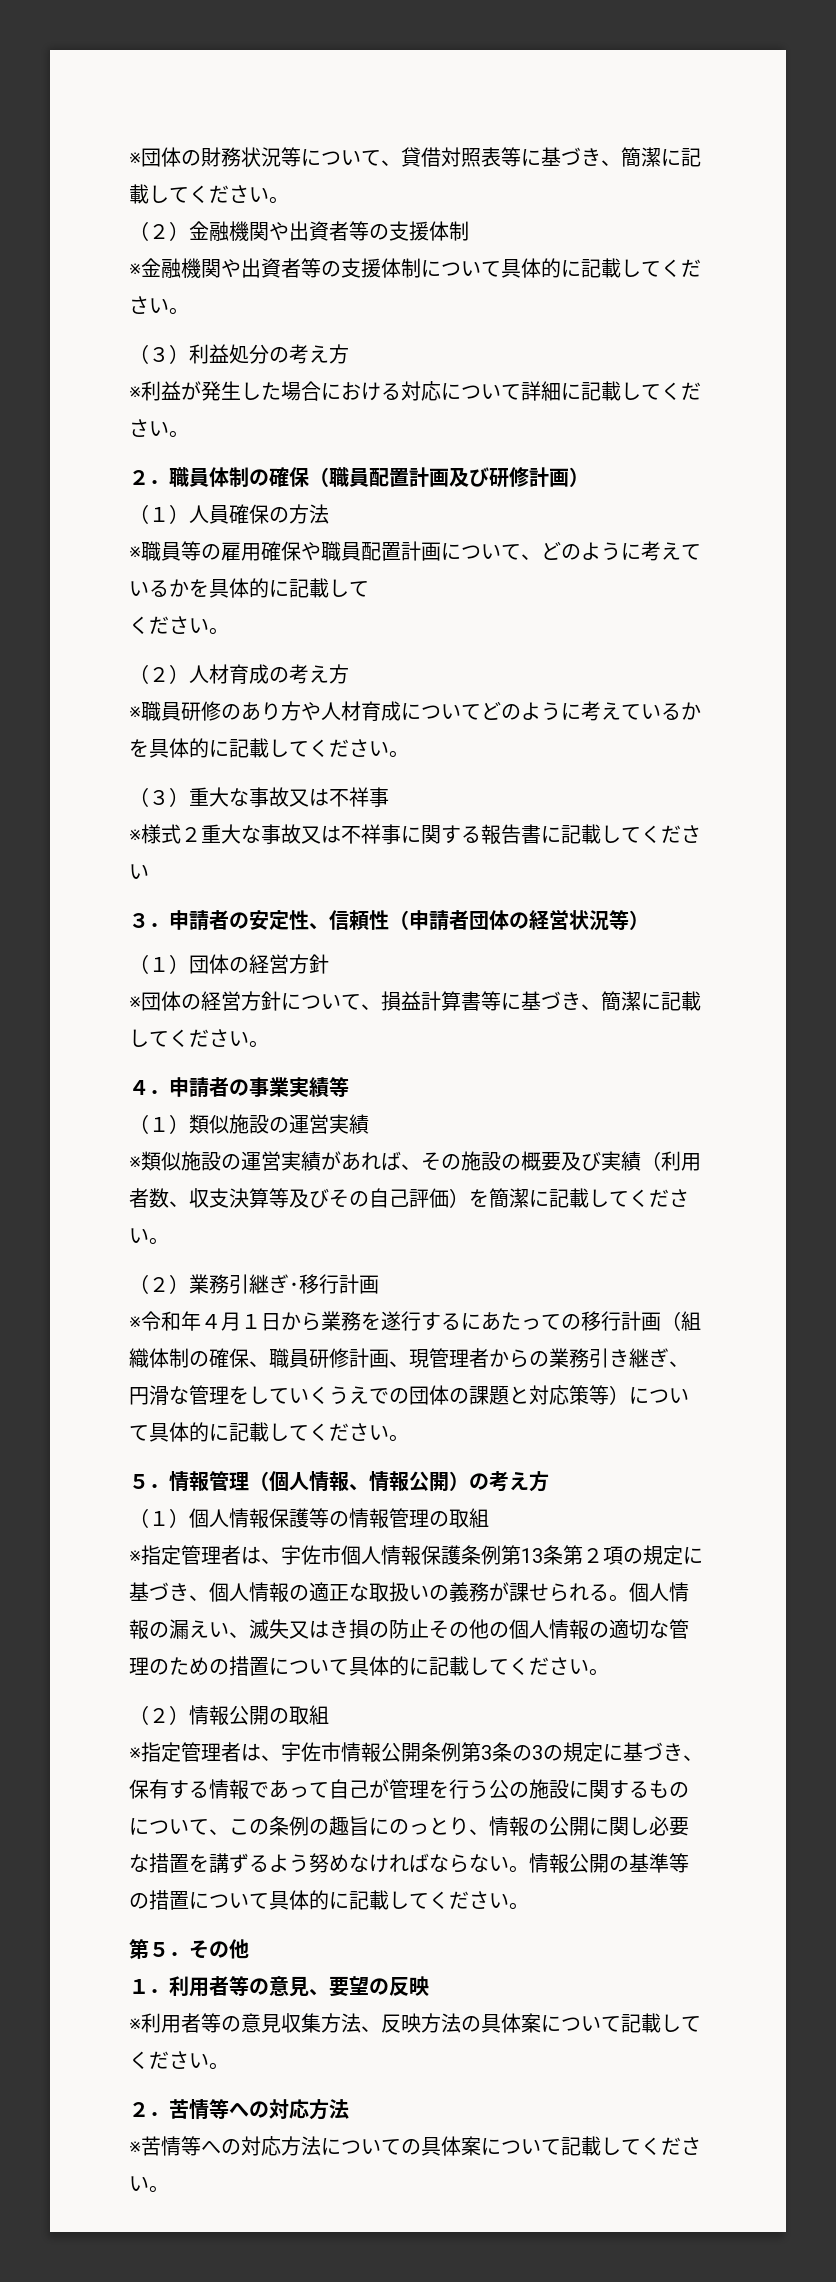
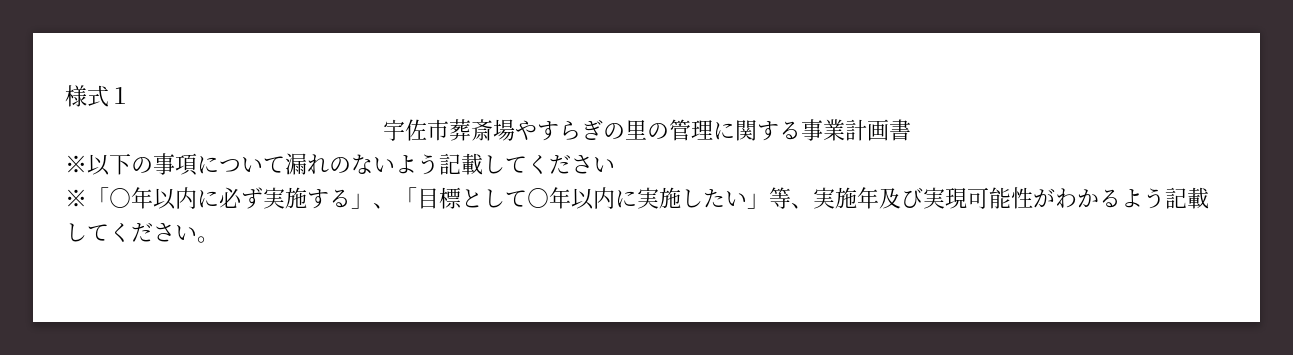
- ※団体の財務状況等について、貸借対照表等に基づき、簡潔に記載してください。
- （２）金融機関や出資者等の支援体制
- ※金融機関や出資者等の支援体制について具体的に記載してください。
- （３）利益処分の考え方
- ※利益が発生した場合における対応について詳細に記載してください。
- ２．職員体制の確保（職員配置計画及び研修計画）
- （１）人員確保の方法
- ※職員等の雇用確保や職員配置計画について、どのように考えているかを具体的に記載して
- ください。
- （２）人材育成の考え方
- ※職員研修のあり方や人材育成についてどのように考えているかを具体的に記載してください。
- （３）重大な事故又は不祥事
- ※様式２重大な事故又は不祥事に関する報告書に記載してください
- ３．申請者の安定性、信頼性（申請者団体の経営状況等）
- （１）団体の経営方針
- ※団体の経営方針について、損益計算書等に基づき、簡潔に記載してください。
- ４．申請者の事業実績等
- （１）類似施設の運営実績
- ※類似施設の運営実績があれば、その施設の概要及び実績（利用者数、収支決算等及びその自己評価）を簡潔に記載してください。
- （２）業務引継ぎ･移行計画
- ※令和年４月１日から業務を遂行するにあたっての移行計画（組織体制の確保、職員研修計画、現管理者からの業務引き継ぎ、円滑な管理をしていくうえでの団体の課題と対応策等）について具体的に記載してください。
- ５．情報管理（個人情報、情報公開）の考え方
- （１）個人情報保護等の情報管理の取組
- ※指定管理者は、宇佐市個人情報保護条例第13条第２項の規定に基づき、個人情報の適正な取扱いの義務が課せられる。個人情報の漏えい、滅失又はき損の防止その他の個人情報の適切な管理のための措置について具体的に記載してください。
- （２）情報公開の取組
- ※指定管理者は、宇佐市情報公開条例第3条の3の規定に基づき、保有する情報であって自己が管理を行う公の施設に関するものについて、この条例の趣旨にのっとり、情報の公開に関し必要な措置を講ずるよう努めなければならない。情報公開の基準等の措置について具体的に記載してください。
- 第５．その他
- １．利用者等の意見、要望の反映
- ※利用者等の意見収集方法、反映方法の具体案について記載してください。
- ２．苦情等への対応方法
- ※苦情等への対応方法についての具体案について記載してください。
+ 様式１
+ 宇佐市葬斎場やすらぎの里の管理に関する事業計画書
+ ※以下の事項について漏れのないよう記載してください
+ ※「○年以内に必ず実施する」、「目標として○年以内に実施したい」等、実施年及び実現可能性がわかるよう記載してください。

